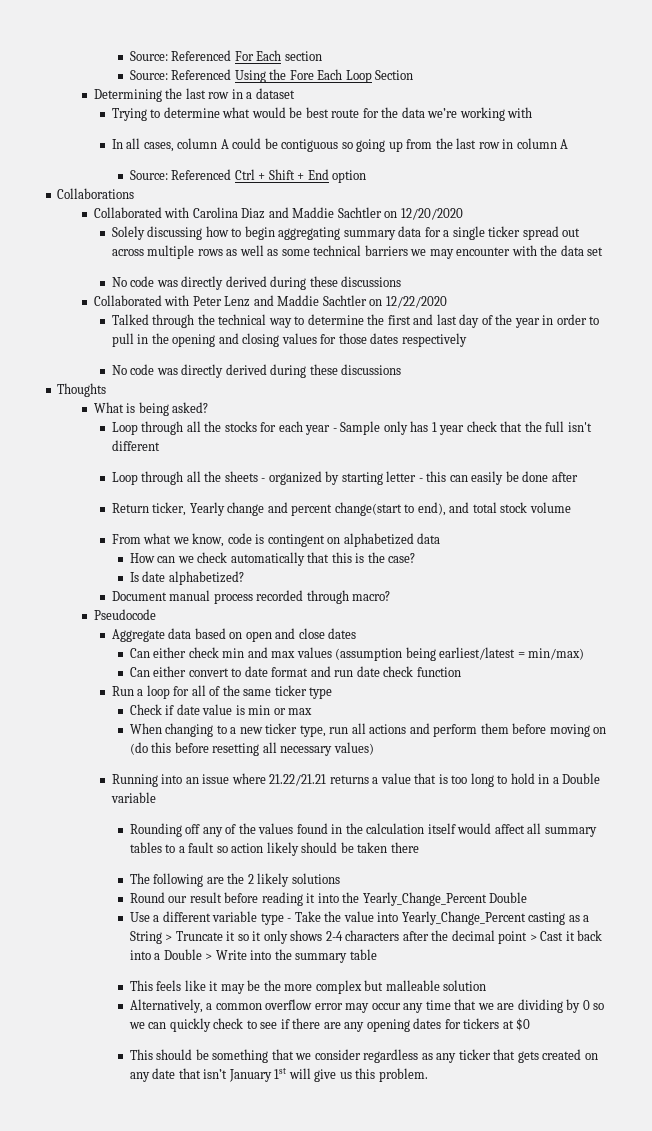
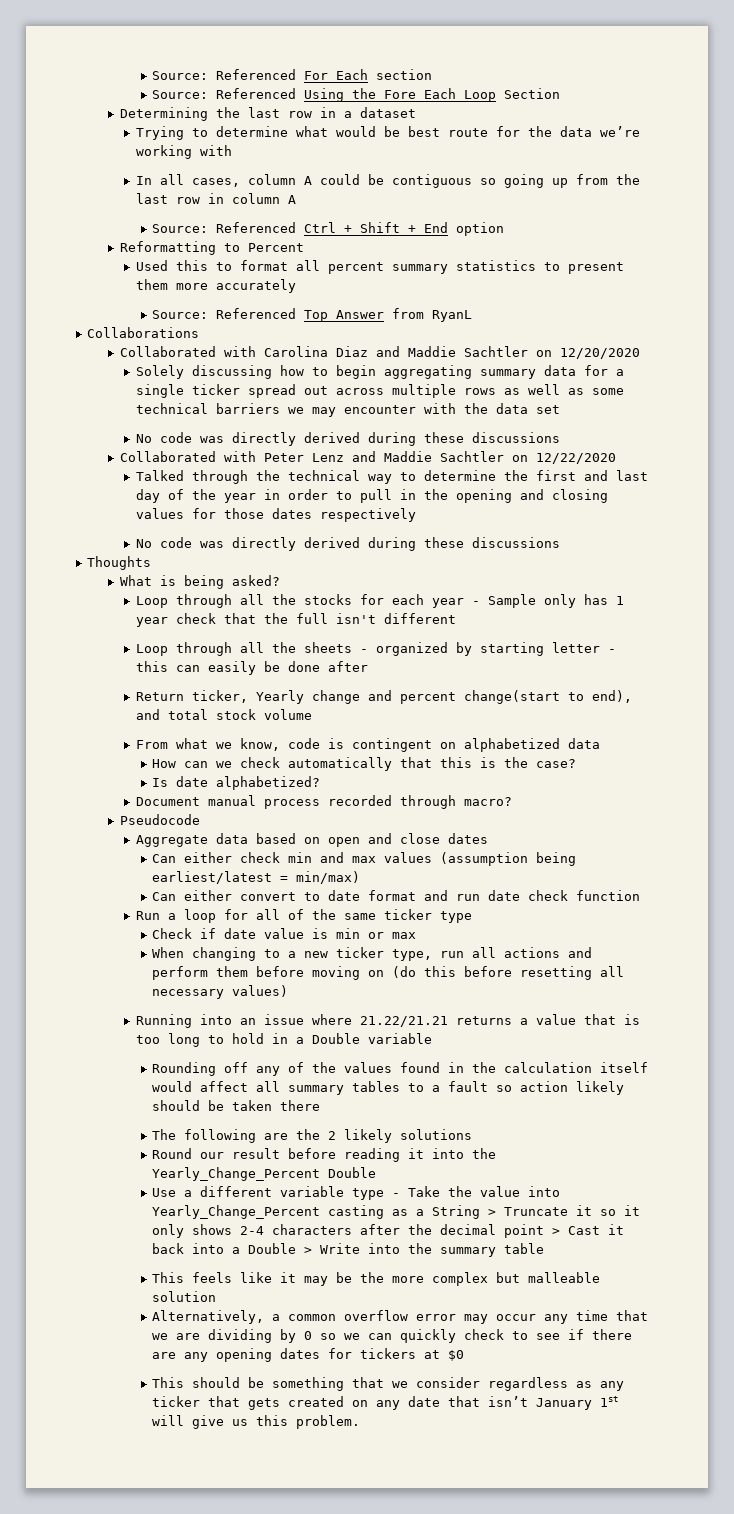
+ Reformatting to Percent
+ Used this to format all percent summary statistics to present them more accurately
+ Source: Referenced Top Answer from RyanL

